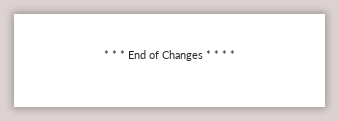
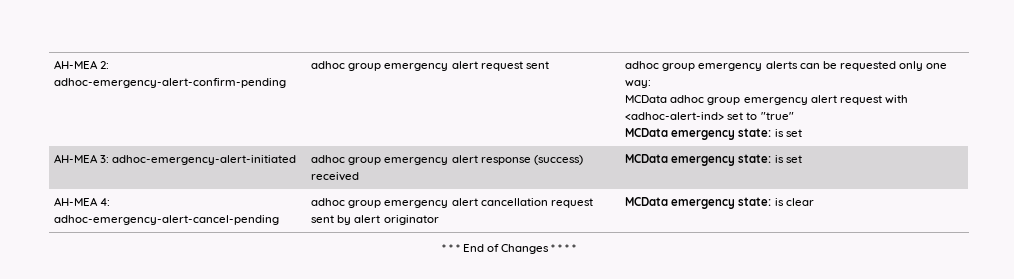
+ AH-MEA 2: adhoc-emergency-alert-confirm-pending | adhoc group emergency alert request sent | adhoc group emergency alerts can be requested only one way:
+ MCData adhoc group emergency alert request with <adhoc-alert-ind> set to "true"
+ MCData emergency state: is set
+ AH-MEA 3: adhoc-emergency-alert-initiated | adhoc group emergency alert response (success) received | MCData emergency state: is set
+ AH-MEA 4: adhoc-emergency-alert-cancel-pending | adhoc group emergency alert cancellation request sent by alert originator | MCData emergency state: is clear

